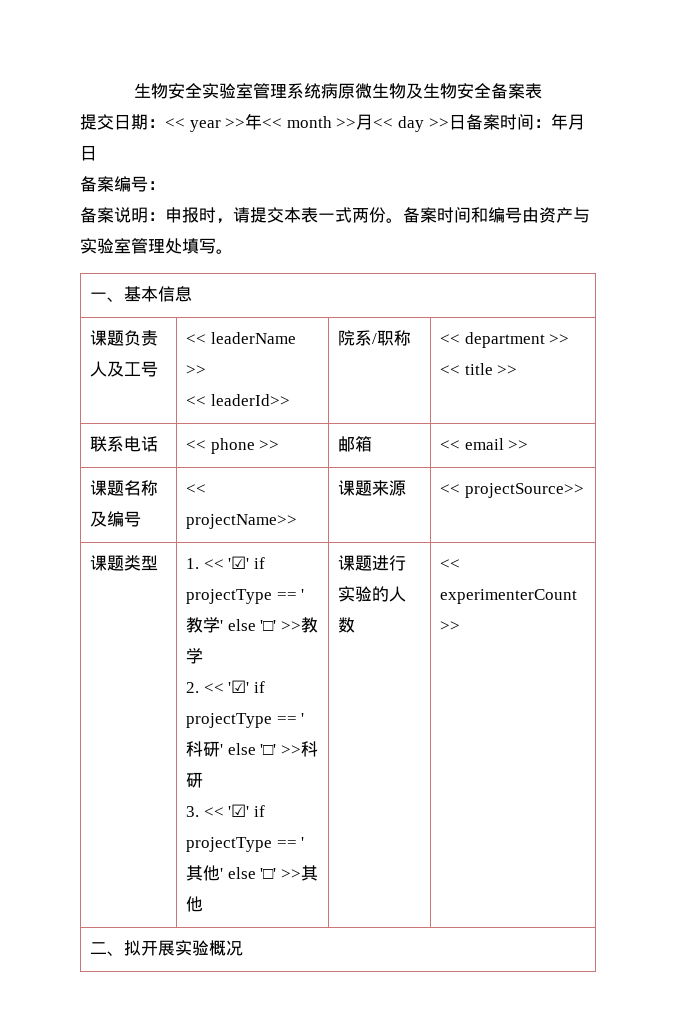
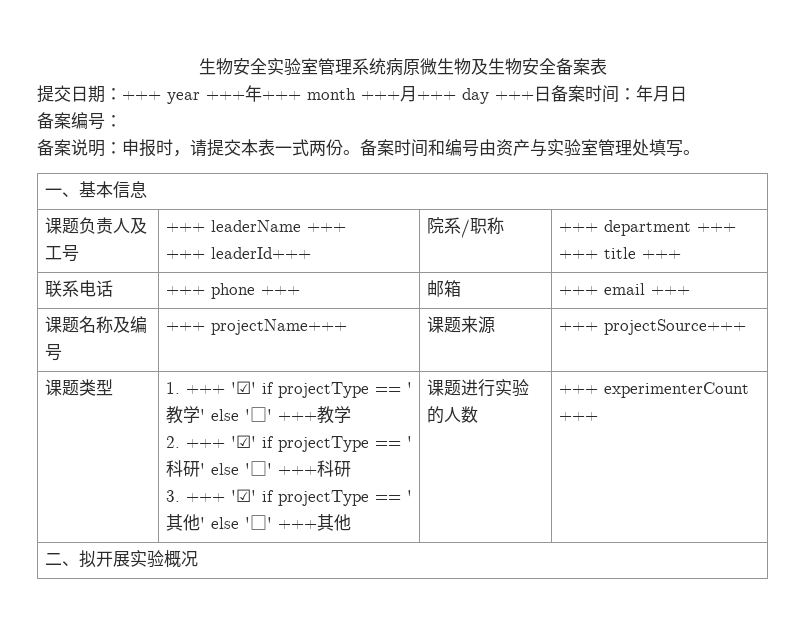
- 提交日期：<< year >>年<< month >>月<< day >>日备案时间：年月日
+ 提交日期：+++ year +++年+++ month +++月+++ day +++日备案时间：年月日
- 课题负责人及工号 | << leaderName >>
- << leaderId>> | 院系/职称 | << department >> << title >>
- 联系电话 | << phone >> | 邮箱 | << email >>
+ 课题负责人及工号 | +++ leaderName +++
+ +++ leaderId+++ | 院系/职称 | +++ department +++ +++ title +++
+ 联系电话 | +++ phone +++ | 邮箱 | +++ email +++
- 课题名称及编号 | << projectName>> | 课题来源 | << projectSource>>
+ 课题名称及编号 | +++ projectName+++ | 课题来源 | +++ projectSource+++
- 1. << '☑' if projectType == '教学' else '□' >>教学
+ 1. +++ '☑' if projectType == '教学' else '□' +++教学
- 2. << '☑' if projectType == '科研' else '□' >>科研
+ 2. +++ '☑' if projectType == '科研' else '□' +++科研
- 3. << '☑' if projectType == '其他' else '□' >>其他
+ 3. +++ '☑' if projectType == '其他' else '□' +++其他
- << experimenterCount >>
+ +++ experimenterCount +++

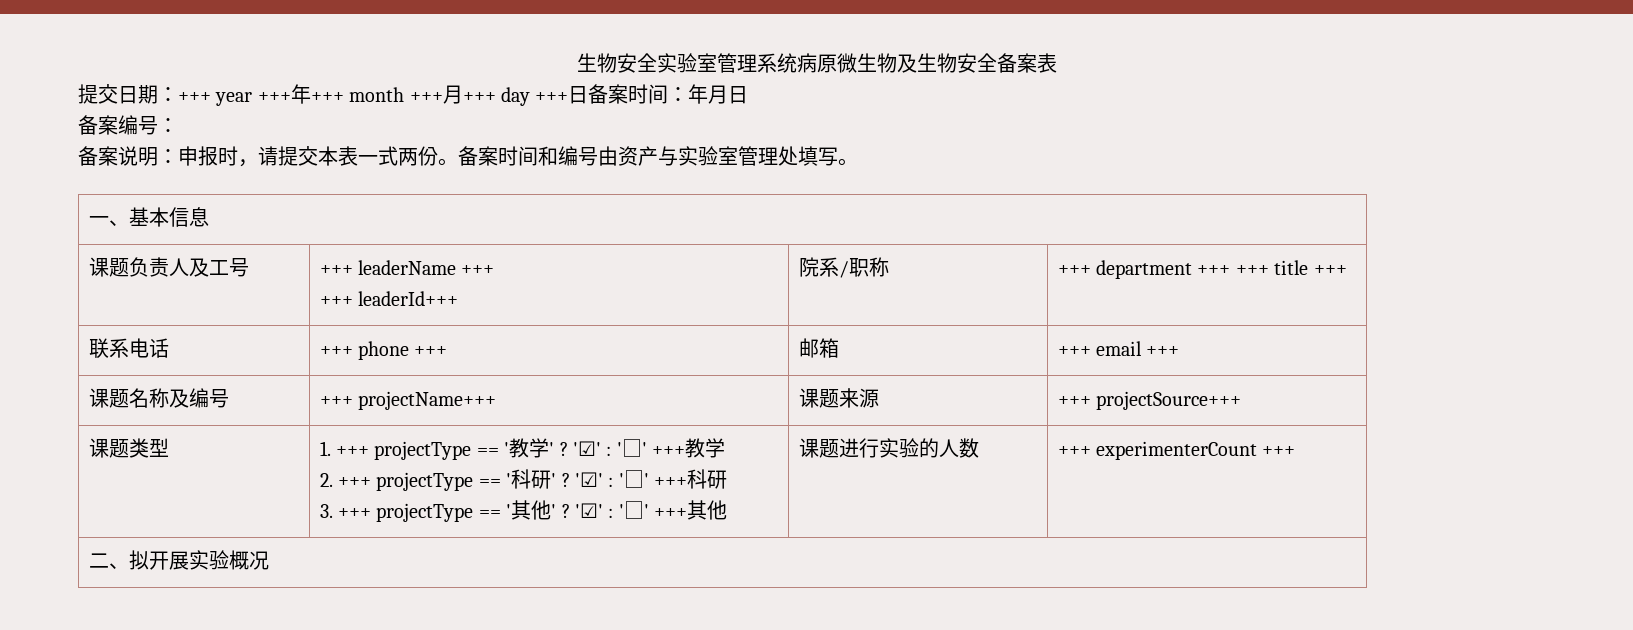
- 1. +++ '☑' if projectType == '教学' else '□' +++教学
+ 1. +++ projectType == '教学' ? '☑' : '□' +++教学
- 2. +++ '☑' if projectType == '科研' else '□' +++科研
+ 2. +++ projectType == '科研' ? '☑' : '□' +++科研
- 3. +++ '☑' if projectType == '其他' else '□' +++其他
+ 3. +++ projectType == '其他' ? '☑' : '□' +++其他

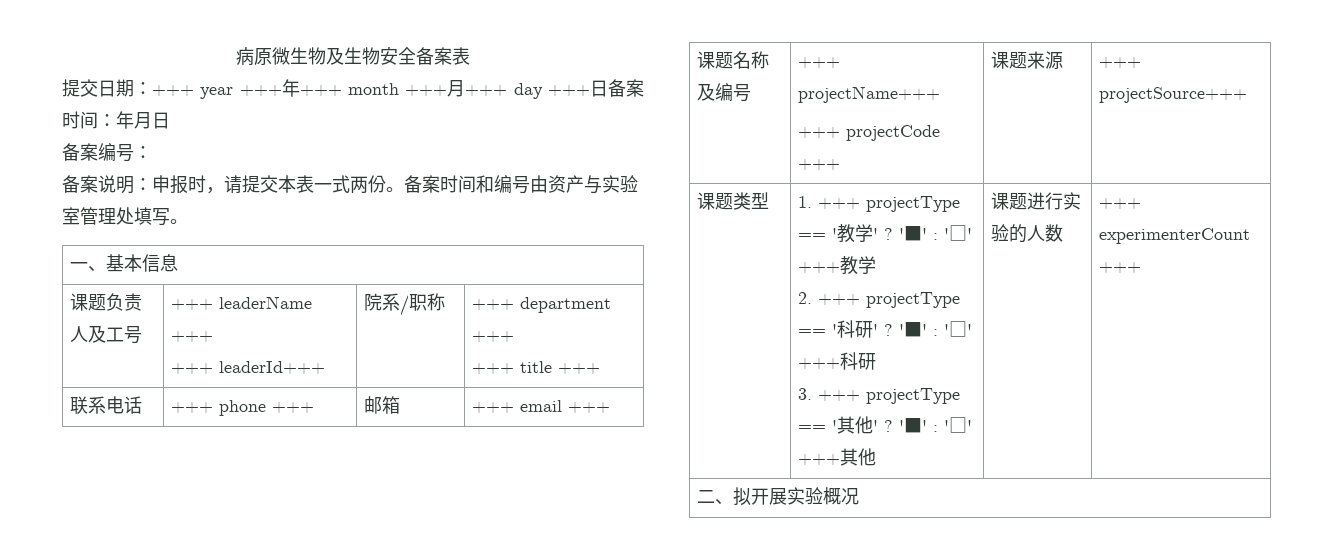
- 生物安全实验室管理系统病原微生物及生物安全备案表
+ 病原微生物及生物安全备案表
  课题负责人及工号 | +++ leaderName +++
- +++ leaderId+++ | 院系/职称 | +++ department +++ +++ title +++
+ +++ leaderId+++ | 院系/职称 | +++ department +++
+ +++ title +++
- 课题名称及编号 | +++ projectName+++ | 课题来源 | +++ projectSource+++
+ 课题名称及编号 | +++ projectName+++
+ +++ projectCode +++ | 课题来源 | +++ projectSource+++
- '☑' : '□' +++教学
+ '■' : '□' +++教学
- '☑' : '□' +++科研
+ '■' : '□' +++科研
- '☑' : '□' +++其他
+ '■' : '□' +++其他

